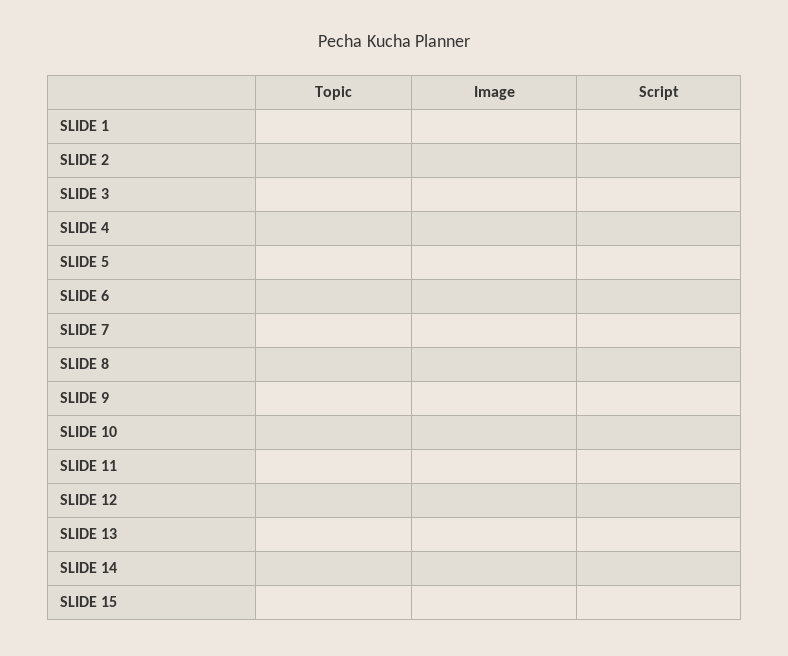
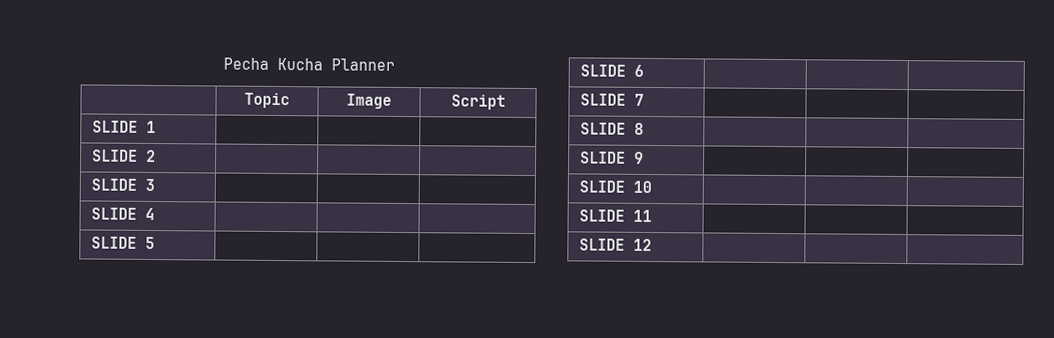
- SLIDE 13 | | |
- SLIDE 14 | | |
- SLIDE 15 | | |

